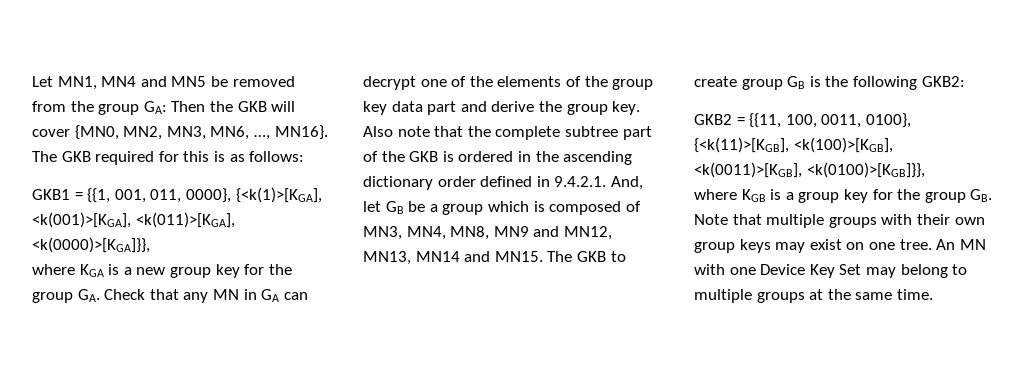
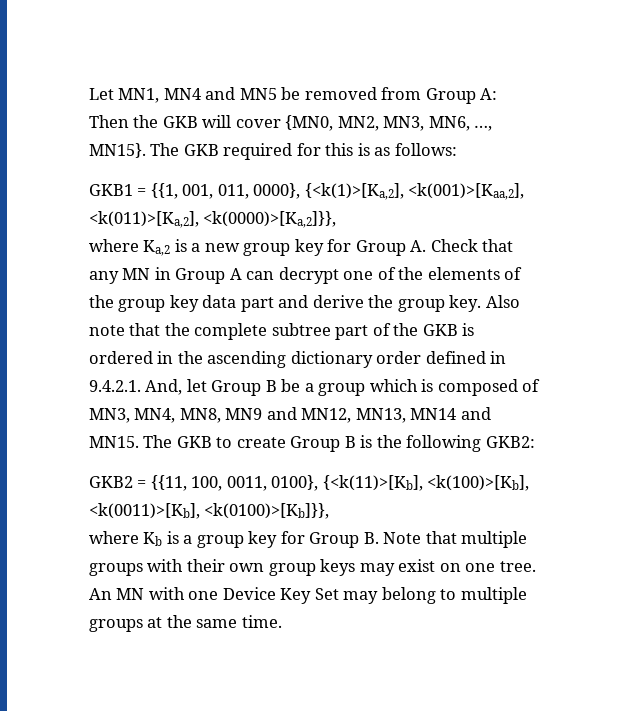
- Let MN1, MN4 and MN5 be removed from the group GA: Then the GKB will cover {MN0, MN2, MN3, MN6, …, MN16}.
+ Let MN1, MN4 and MN5 be removed from Group A: Then the GKB will cover {MN0, MN2, MN3, MN6, …, MN15}.
- GKB1 = {{1, 001, 011, 0000}, {<k(1)>[KGA], <k(001)>[KGA], <k(011)>[KGA], <k(0000)>[KGA]}},
- where KGA is a new group key for the group GA. Check that any MN in GA can decrypt one of the elements of the group key data part and derive the group key.
+ GKB1 = {{1, 001, 011, 0000}, {<k(1)>[Ka,2], <k(001)>[Kaa,2], <k(011)>[Ka,2], <k(0000)>[Ka,2]}},
+ where Ka,2 is a new group key for Group A. Check that any MN in Group A can decrypt one of the elements of the group key data part and derive the group key.
- Also note that the complete subtree part of the GKB is ordered in the ascending dictionary order defined in 9.4.2.1. And, let GB be a group which is composed of MN3, MN4, MN8, MN9 and MN12, MN13, MN14 and MN15.
+ Also note that the complete subtree part of the GKB is ordered in the ascending dictionary order defined in 9.4.2.1. And, let Group B be a group which is composed of MN3, MN4, MN8, MN9 and MN12, MN13, MN14 and MN15.
- The GKB to create group GB is the following GKB2:
+ The GKB to create Group B is the following GKB2:
- GKB2 = {{11, 100, 0011, 0100}, {<k(11)>[KGB], <k(100)>[KGB], <k(0011)>[KGB], <k(0100)>[KGB]}},
- where KGB is a group key for the group GB. Note that multiple groups with their own group keys may exist on one tree.
+ GKB2 = {{11, 100, 0011, 0100}, {<k(11)>[Kb], <k(100)>[Kb], <k(0011)>[Kb], <k(0100)>[Kb]}},
+ where Kb is a group key for Group B. Note that multiple groups with their own group keys may exist on one tree.

